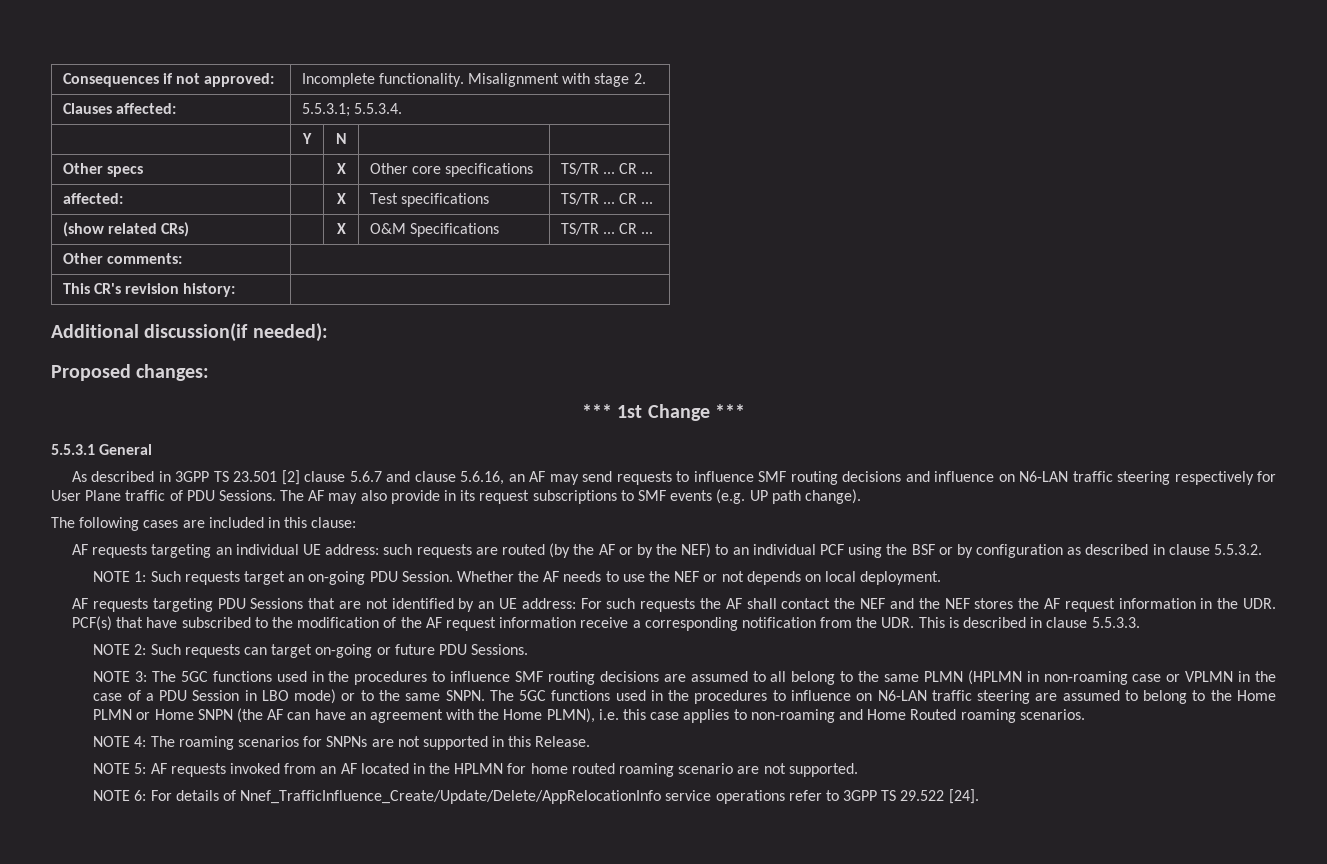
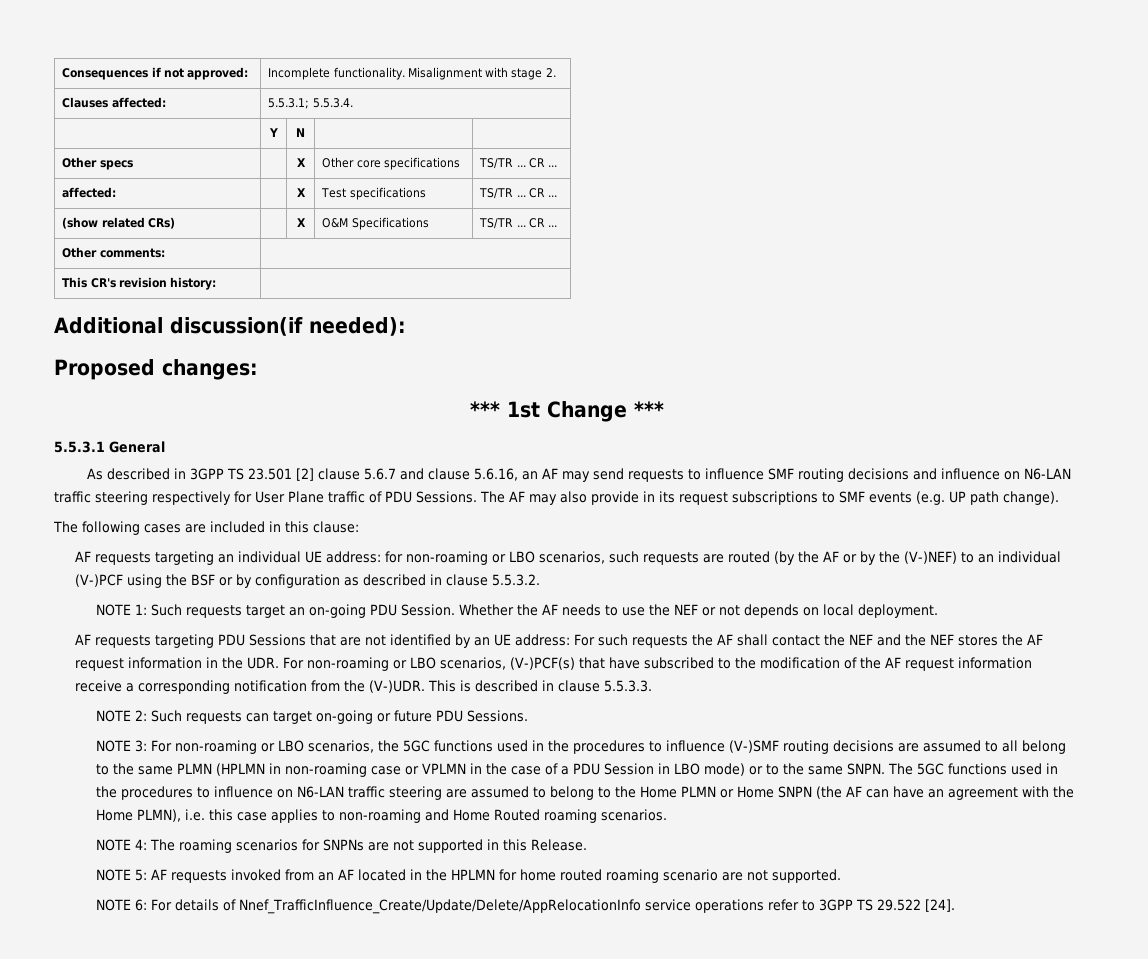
- AF requests targeting an individual UE address: such requests are routed (by the AF or by the NEF) to an individual PCF using the BSF or by configuration as described in clause 5.5.3.2.
+ AF requests targeting an individual UE address: for non-roaming or LBO scenarios, such requests are routed (by the AF or by the (V-)NEF) to an individual (V-)PCF using the BSF or by configuration as described in clause 5.5.3.2.
- AF requests targeting PDU Sessions that are not identified by an UE address: For such requests the AF shall contact the NEF and the NEF stores the AF request information in the UDR. PCF(s) that have subscribed to the modification of the AF request information receive a corresponding notification from the UDR. This is described in clause 5.5.3.3.
+ AF requests targeting PDU Sessions that are not identified by an UE address: For such requests the AF shall contact the NEF and the NEF stores the AF request information in the UDR. For non-roaming or LBO scenarios, (V-)PCF(s) that have subscribed to the modification of the AF request information receive a corresponding notification from the (V-)UDR. This is described in clause 5.5.3.3.
- NOTE 3: The 5GC functions used in the procedures to influence SMF routing decisions are assumed to all belong to the same PLMN (HPLMN in non-roaming case or VPLMN in the case of a PDU Session in LBO mode) or to the same SNPN.
+ NOTE 3: For non-roaming or LBO scenarios, the 5GC functions used in the procedures to influence (V-)SMF routing decisions are assumed to all belong to the same PLMN (HPLMN in non-roaming case or VPLMN in the case of a PDU Session in LBO mode) or to the same SNPN.

